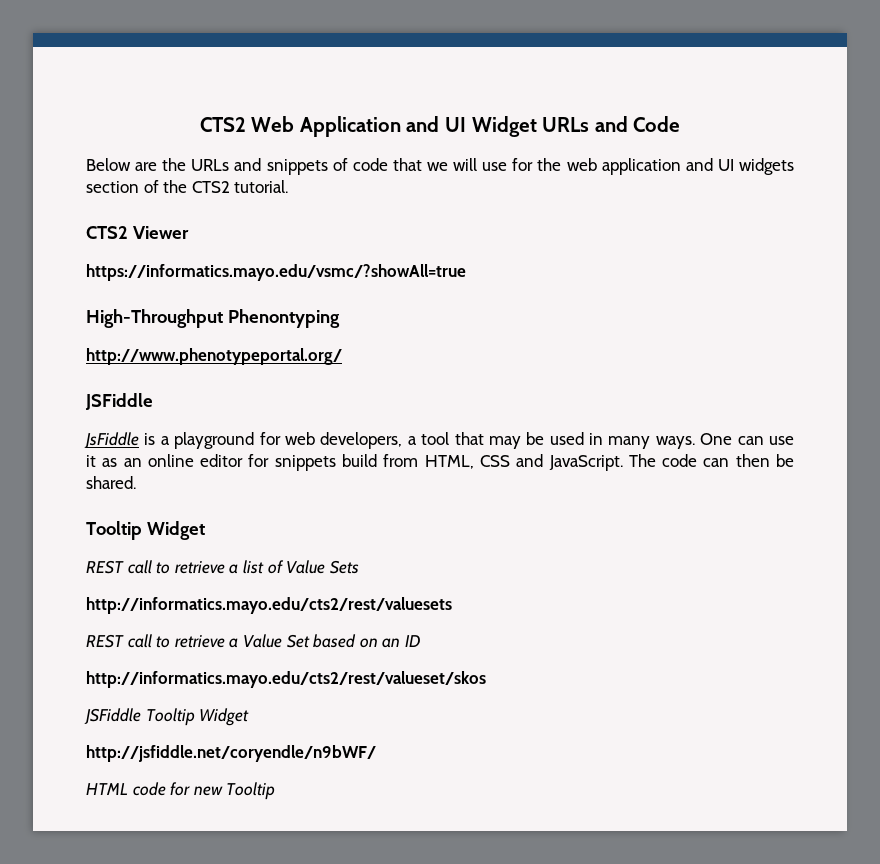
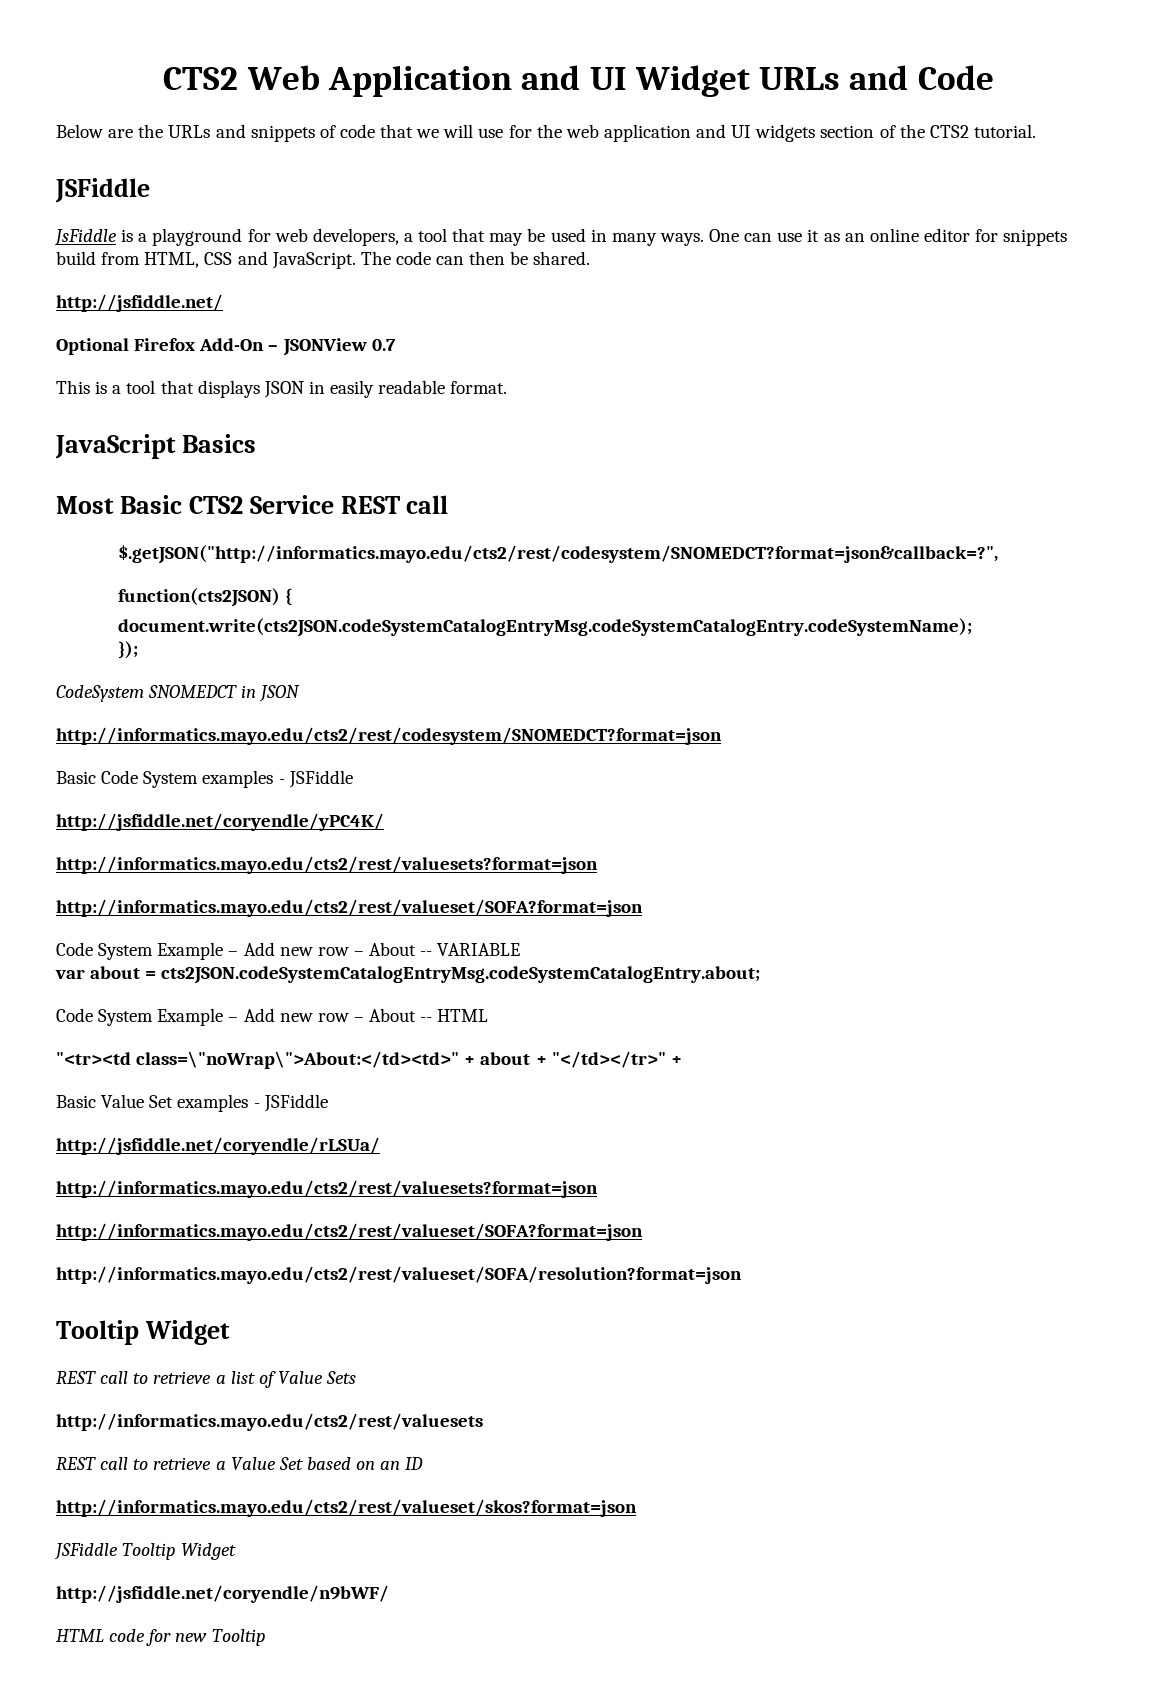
- CTS2 Viewer
- https://informatics.mayo.edu/vsmc/?showAll=true
- High-Throughput Phenontyping
- http://www.phenotypeportal.org/
+ http://jsfiddle.net/
+ Optional Firefox Add-On – JSONView 0.7
+ This is a tool that displays JSON in easily readable format.
+ JavaScript Basics
+ Most Basic CTS2 Service REST call
+ $.getJSON("http://informatics.mayo.edu/cts2/rest/codesystem/SNOMEDCT?format=json&callback=?",
+ function(cts2JSON) {
+ document.write(cts2JSON.codeSystemCatalogEntryMsg.codeSystemCatalogEntry.codeSystemName);
+ });
+ CodeSystem SNOMEDCT in JSON
+ http://informatics.mayo.edu/cts2/rest/codesystem/SNOMEDCT?format=json
+ Basic Code System examples - JSFiddle
+ http://jsfiddle.net/coryendle/yPC4K/
+ http://informatics.mayo.edu/cts2/rest/valuesets?format=json
+ http://informatics.mayo.edu/cts2/rest/valueset/SOFA?format=json
+ Code System Example – Add new row – About -- VARIABLE
+ var about = cts2JSON.codeSystemCatalogEntryMsg.codeSystemCatalogEntry.about;
+ Code System Example – Add new row – About -- HTML
+ "<tr><td class=\"noWrap\">About:</td><td>" + about + "</td></tr>" +
+ Basic Value Set examples - JSFiddle
+ http://jsfiddle.net/coryendle/rLSUa/
+ http://informatics.mayo.edu/cts2/rest/valuesets?format=json
+ http://informatics.mayo.edu/cts2/rest/valueset/SOFA?format=json
+ http://informatics.mayo.edu/cts2/rest/valueset/SOFA/resolution?format=json
- http://informatics.mayo.edu/cts2/rest/valueset/skos
+ http://informatics.mayo.edu/cts2/rest/valueset/skos?format=json

